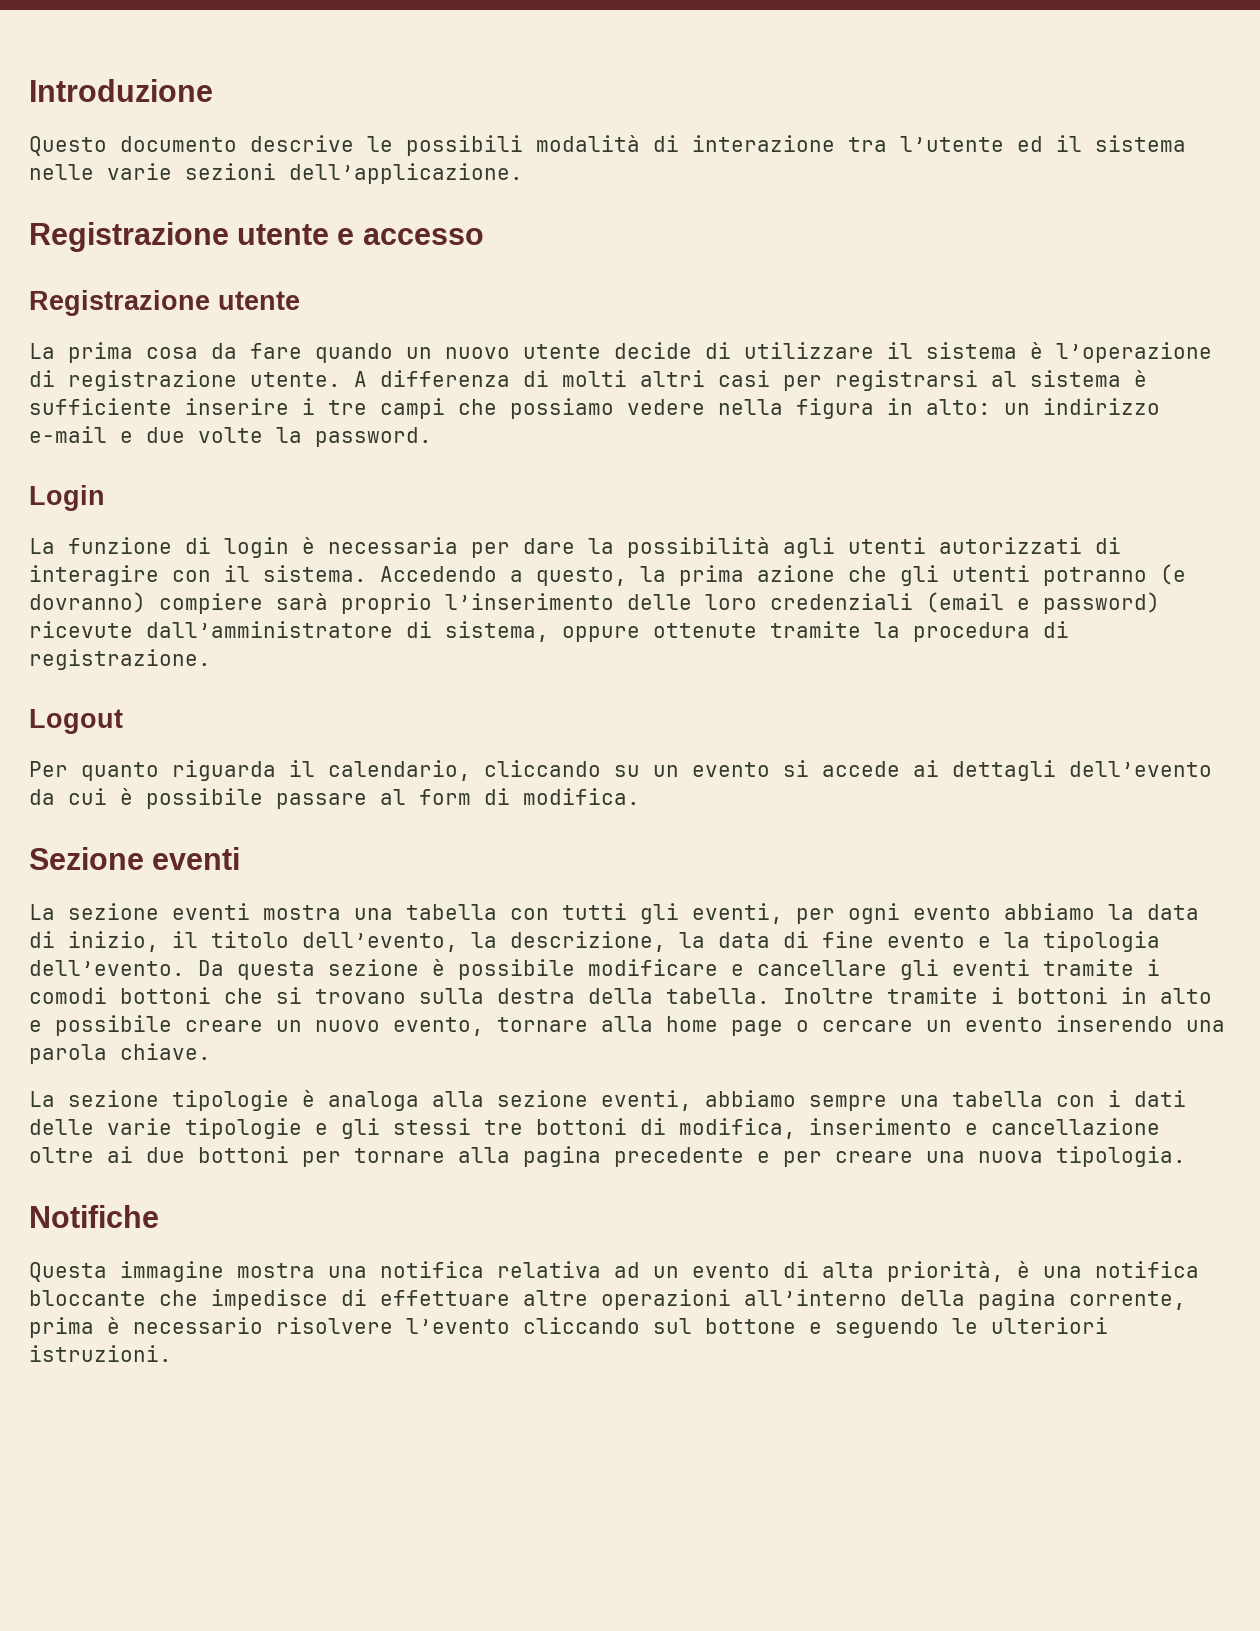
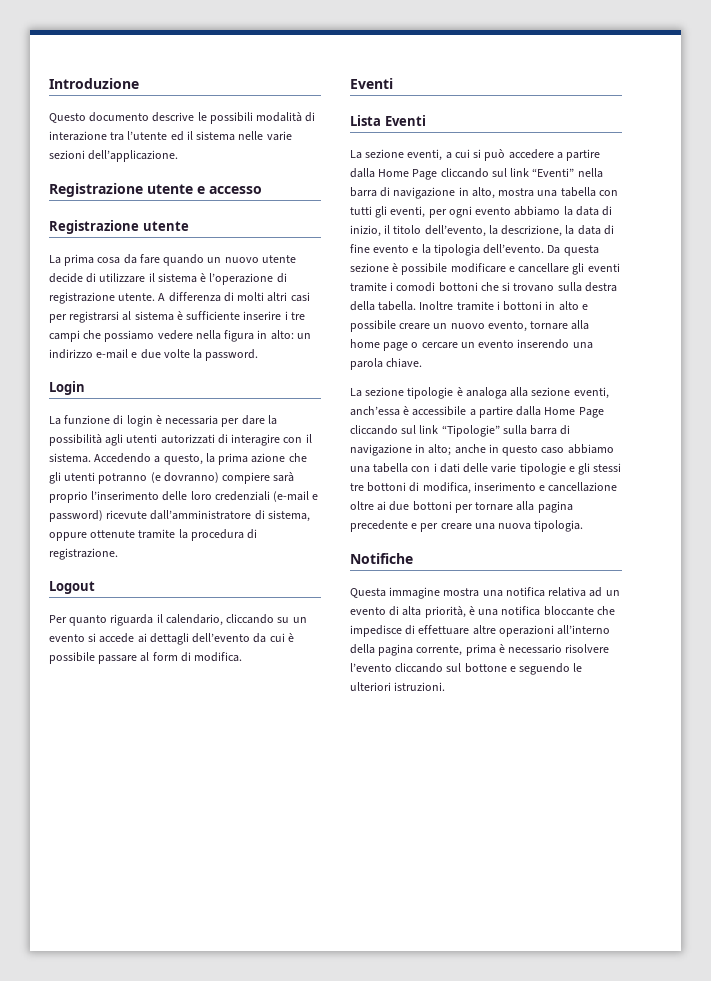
- Accedendo a questo, la prima azione che gli utenti potranno (e dovranno) compiere sarà proprio l’inserimento delle loro credenziali (email e password) ricevute dall’amministratore di sistema, oppure ottenute tramite la procedura di registrazione.
+ Accedendo a questo, la prima azione che gli utenti potranno (e dovranno) compiere sarà proprio l’inserimento delle loro credenziali (e-mail e password) ricevute dall’amministratore di sistema, oppure ottenute tramite la procedura di registrazione.
  Per quanto riguarda il calendario, cliccando su un evento si accede ai dettagli dell’evento da cui è possibile passare al form di modifica.
- Sezione eventi
- La sezione eventi mostra una tabella con tutti gli eventi, per ogni evento abbiamo la data di inizio, il titolo dell’evento, la descrizione, la data di fine evento e la tipologia dell’evento.
+ Eventi
+ Lista Eventi
+ La sezione eventi, a cui si può accedere a partire dalla Home Page cliccando sul link “Eventi” nella barra di navigazione in alto, mostra una tabella con tutti gli eventi, per ogni evento abbiamo la data di inizio, il titolo dell’evento, la descrizione, la data di fine evento e la tipologia dell’evento.
- La sezione tipologie è analoga alla sezione eventi, abbiamo sempre una tabella con i dati delle varie tipologie e gli stessi tre bottoni di modifica, inserimento e cancellazione oltre ai due bottoni per tornare alla pagina precedente e per creare una nuova tipologia.
+ La sezione tipologie è analoga alla sezione eventi, anch’essa è accessibile a partire dalla Home Page cliccando sul link “Tipologie” sulla barra di navigazione in alto; anche in questo caso abbiamo una tabella con i dati delle varie tipologie e gli stessi tre bottoni di modifica, inserimento e cancellazione oltre ai due bottoni per tornare alla pagina precedente e per creare una nuova tipologia.

